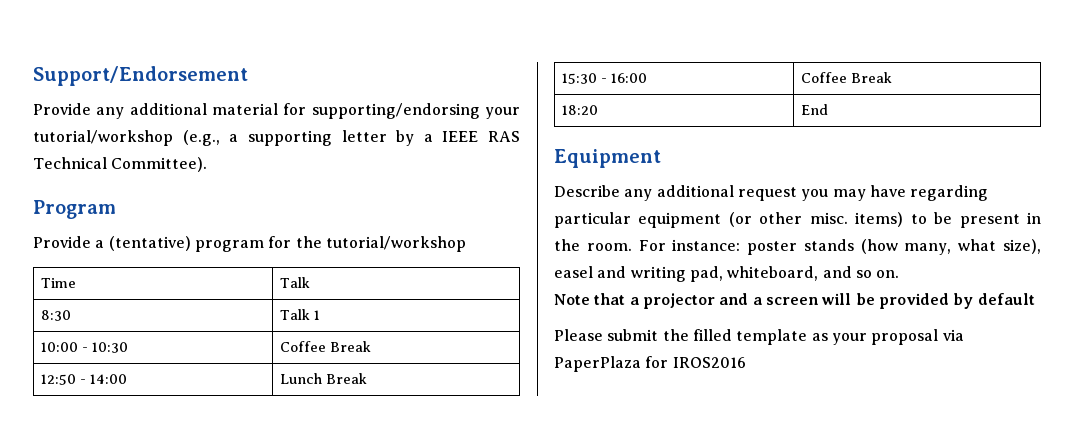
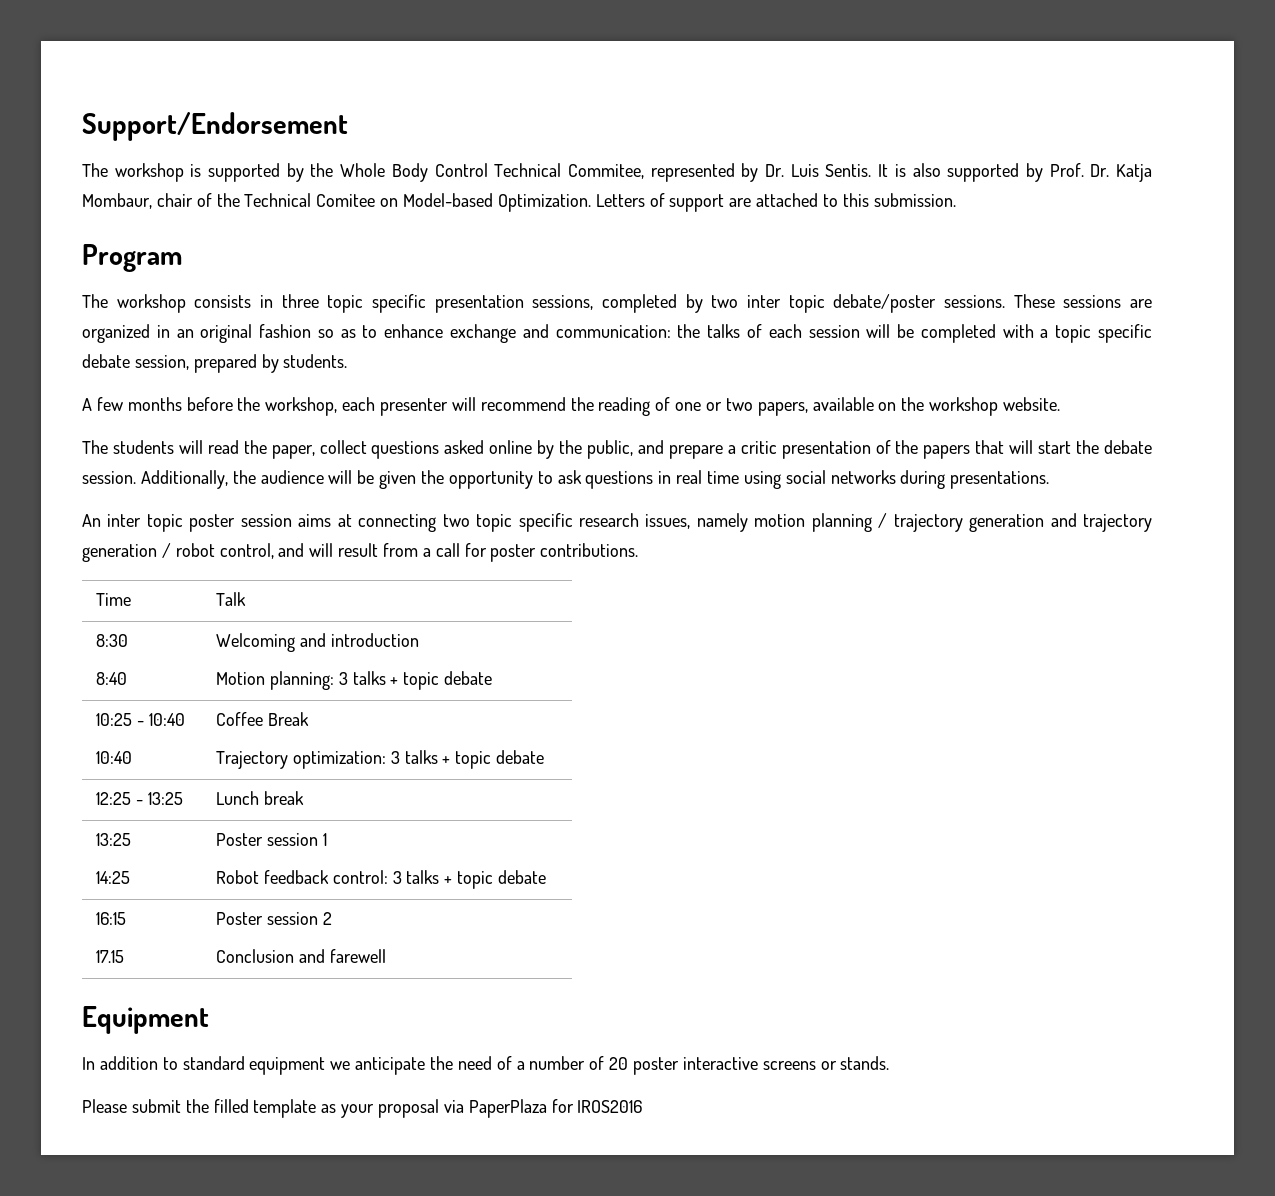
- Provide any additional material for supporting/endorsing your tutorial/workshop (e.g., a supporting letter by a IEEE RAS Technical Committee).
+ The workshop is supported by the Whole Body Control Technical Commitee, represented by Dr. Luis Sentis. It is also supported by Prof. Dr. Katja Mombaur, chair of the Technical Comitee on Model-based Optimization. Letters of support are attached to this submission.
  Program
- Provide a (tentative) program for the tutorial/workshop
+ The workshop consists in three topic specific presentation sessions, completed by two inter topic debate/poster sessions. These sessions are organized in an original fashion so as to enhance exchange and communication: the talks of each session will be completed with a topic specific debate session, prepared by students.
+ A few months before the workshop, each presenter will recommend the reading of one or two papers, available on the workshop website.
+ The students will read the paper, collect questions asked online by the public, and prepare a critic presentation of the papers that will start the debate session. Additionally, the audience will be given the opportunity to ask questions in real time using social networks during presentations.
+ An inter topic poster session aims at connecting two topic specific research issues, namely motion planning / trajectory generation and trajectory generation / robot control, and will result from a call for poster contributions.
  Time | Talk
- 8:30 | Talk 1
- 10:00 - 10:30 | Coffee Break
- 12:50 - 14:00 | Lunch Break
- 15:30 - 16:00 | Coffee Break
- 18:20 | End
+ 8:30
+ 8:40 | Welcoming and introduction
+ Motion planning: 3 talks + topic debate
+ 10:25 - 10:40
+ 10:40 | Coffee Break
+ Trajectory optimization: 3 talks + topic debate
+ 12:25 - 13:25 | Lunch break
+ 13:25
+ 14:25 | Poster session 1
+ Robot feedback control: 3 talks + topic debate
+ 16:15
+ 17.15 | Poster session 2
+ Conclusion and farewell
  Equipment
- Describe any additional request you may have regarding particular equipment (or other misc. items) to be present in the room. For instance: poster stands (how many, what size), easel and writing pad, whiteboard, and so on.
- Note that a projector and a screen will be provided by default
+ In addition to standard equipment we anticipate the need of a number of 20 poster interactive screens or stands.

